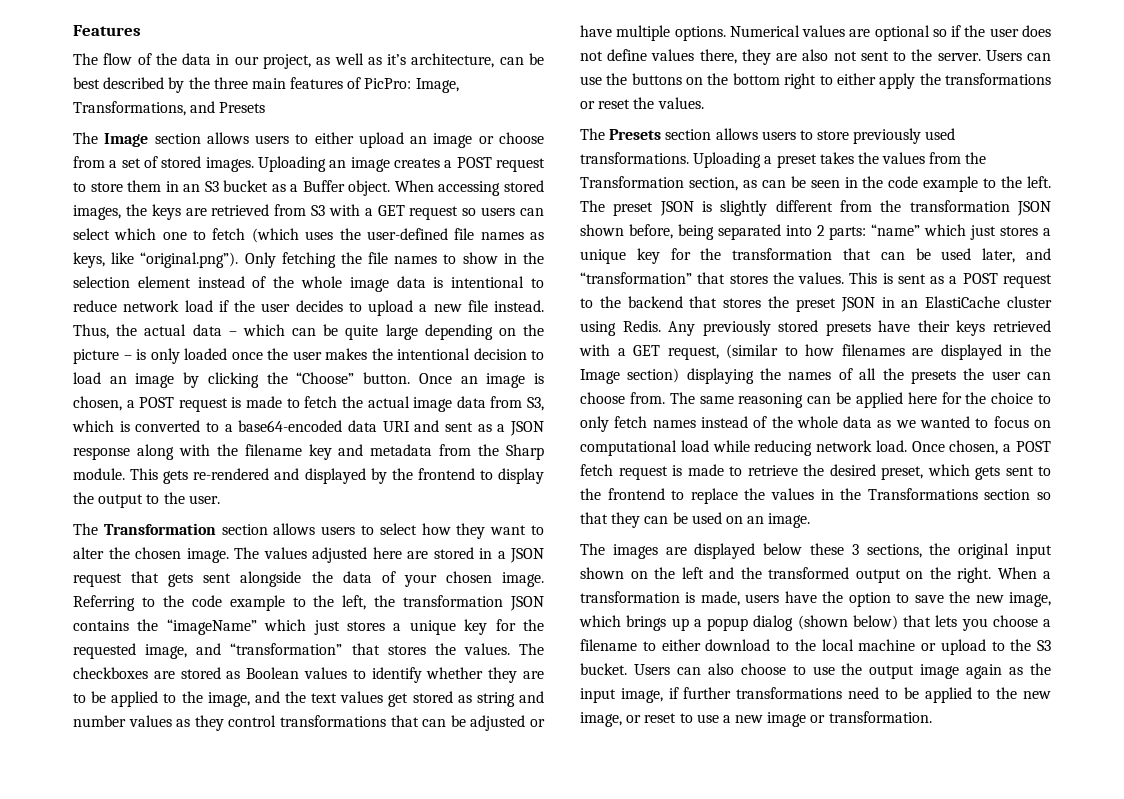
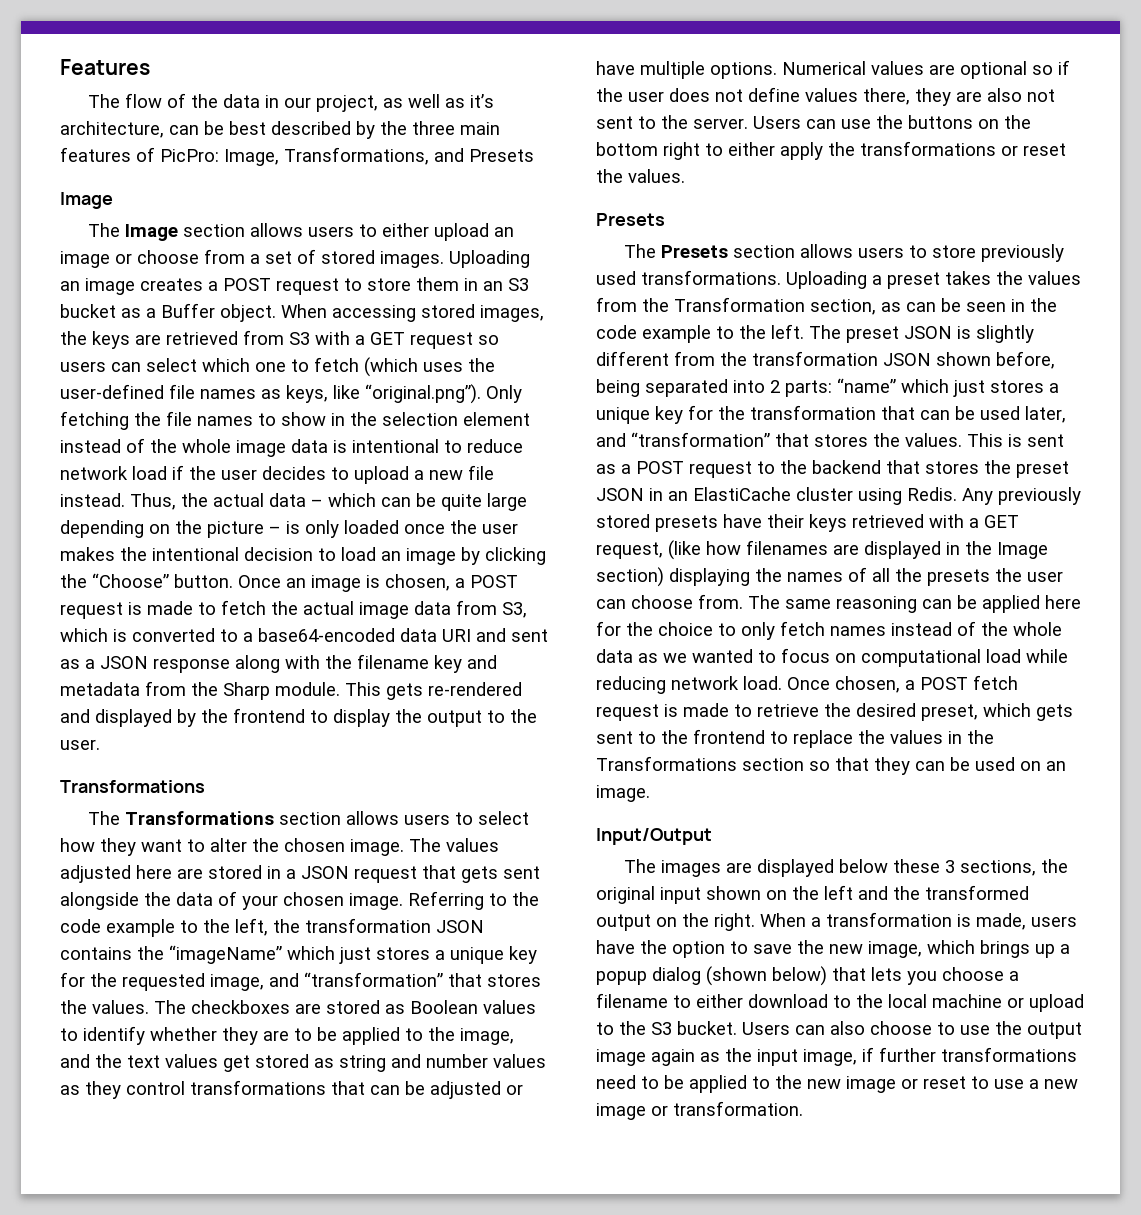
  The flow of the data in our project, as well as it’s architecture, can be best described by the three main features of PicPro: Image, Transformations, and Presets
+ Image
  This gets re-rendered and displayed by the frontend to display the output to the user.
- The Transformation section allows users to select how they want to alter the chosen image.
+ Transformations
+ The Transformations section allows users to select how they want to alter the chosen image.
  Users can use the buttons on the bottom right to either apply the transformations or reset the values.
+ Presets
- Any previously stored presets have their keys retrieved with a GET request, (similar to how filenames are displayed in the Image section) displaying the names of all the presets the user can choose from.
+ Any previously stored presets have their keys retrieved with a GET request, (like how filenames are displayed in the Image section) displaying the names of all the presets the user can choose from.
+ Input/Output
- Users can also choose to use the output image again as the input image, if further transformations need to be applied to the new image, or reset to use a new image or transformation.
+ Users can also choose to use the output image again as the input image, if further transformations need to be applied to the new image or reset to use a new image or transformation.

